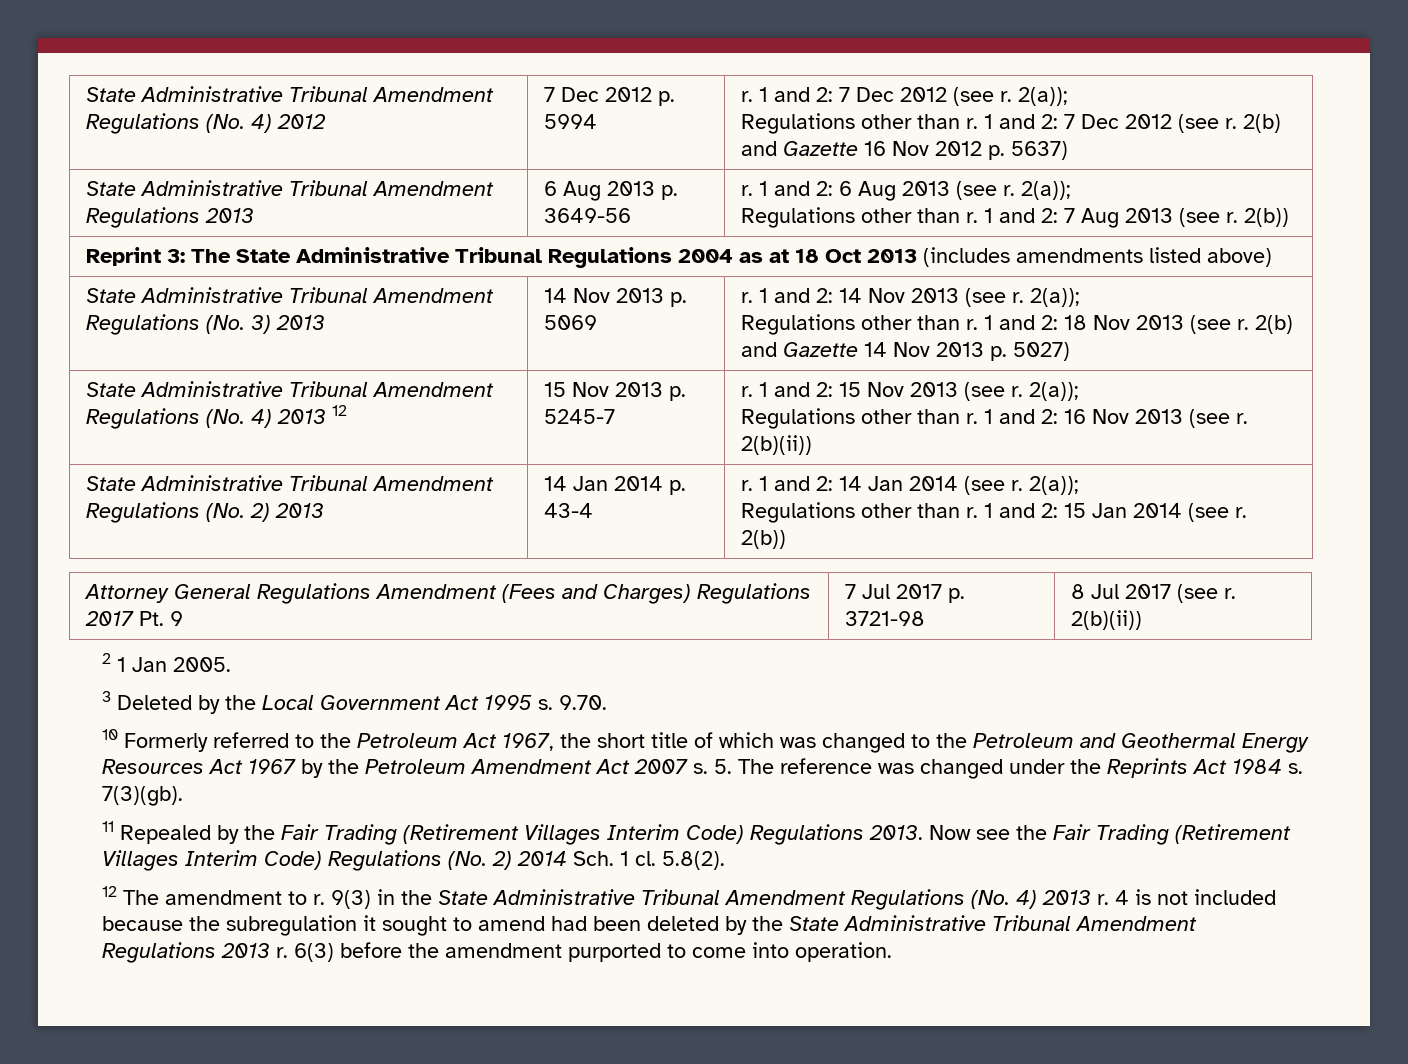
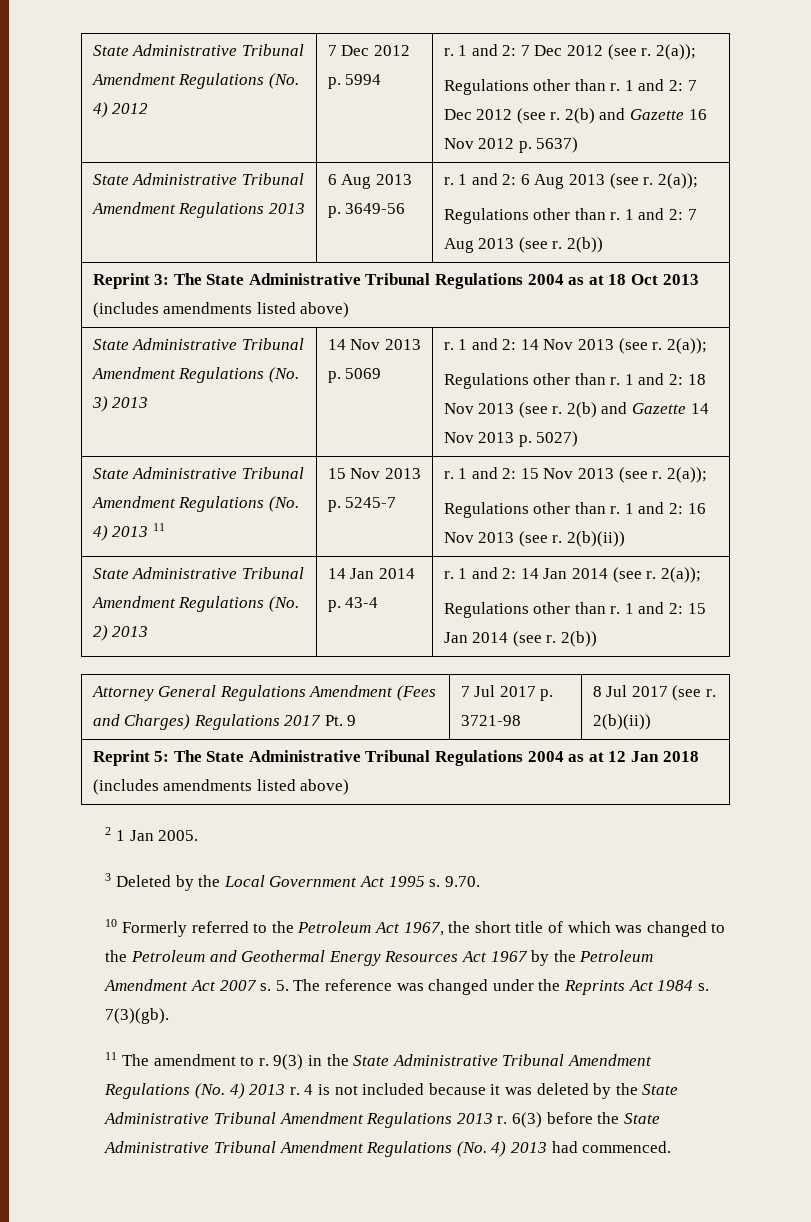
- State Administrative Tribunal Amendment Regulations (No. 4) 2013 12 | 15 Nov 2013 p. 5245-7 | r. 1 and 2: 15 Nov 2013 (see r. 2(a));
+ State Administrative Tribunal Amendment Regulations (No. 4) 2013 11 | 15 Nov 2013 p. 5245-7 | r. 1 and 2: 15 Nov 2013 (see r. 2(a));
+ Reprint 5: The State Administrative Tribunal Regulations 2004 as at 12 Jan 2018 (includes amendments listed above)
- 11 Repealed by the Fair Trading (Retirement Villages Interim Code) Regulations 2013. Now see the Fair Trading (Retirement Villages Interim Code) Regulations (No. 2) 2014 Sch. 1 cl. 5.8(2).
- 12 The amendment to r.
+ 11 The amendment to r.
- 4 is not included because the subregulation it sought to amend had been deleted by the State Administrative Tribunal Amendment Regulations 2013 r.
+ 4 is not included because it was deleted by the State Administrative Tribunal Amendment Regulations 2013 r.
- 6(3) before the amendment purported to come into operation.
+ 6(3) before the State Administrative Tribunal Amendment Regulations (No. 4) 2013 had commenced.

